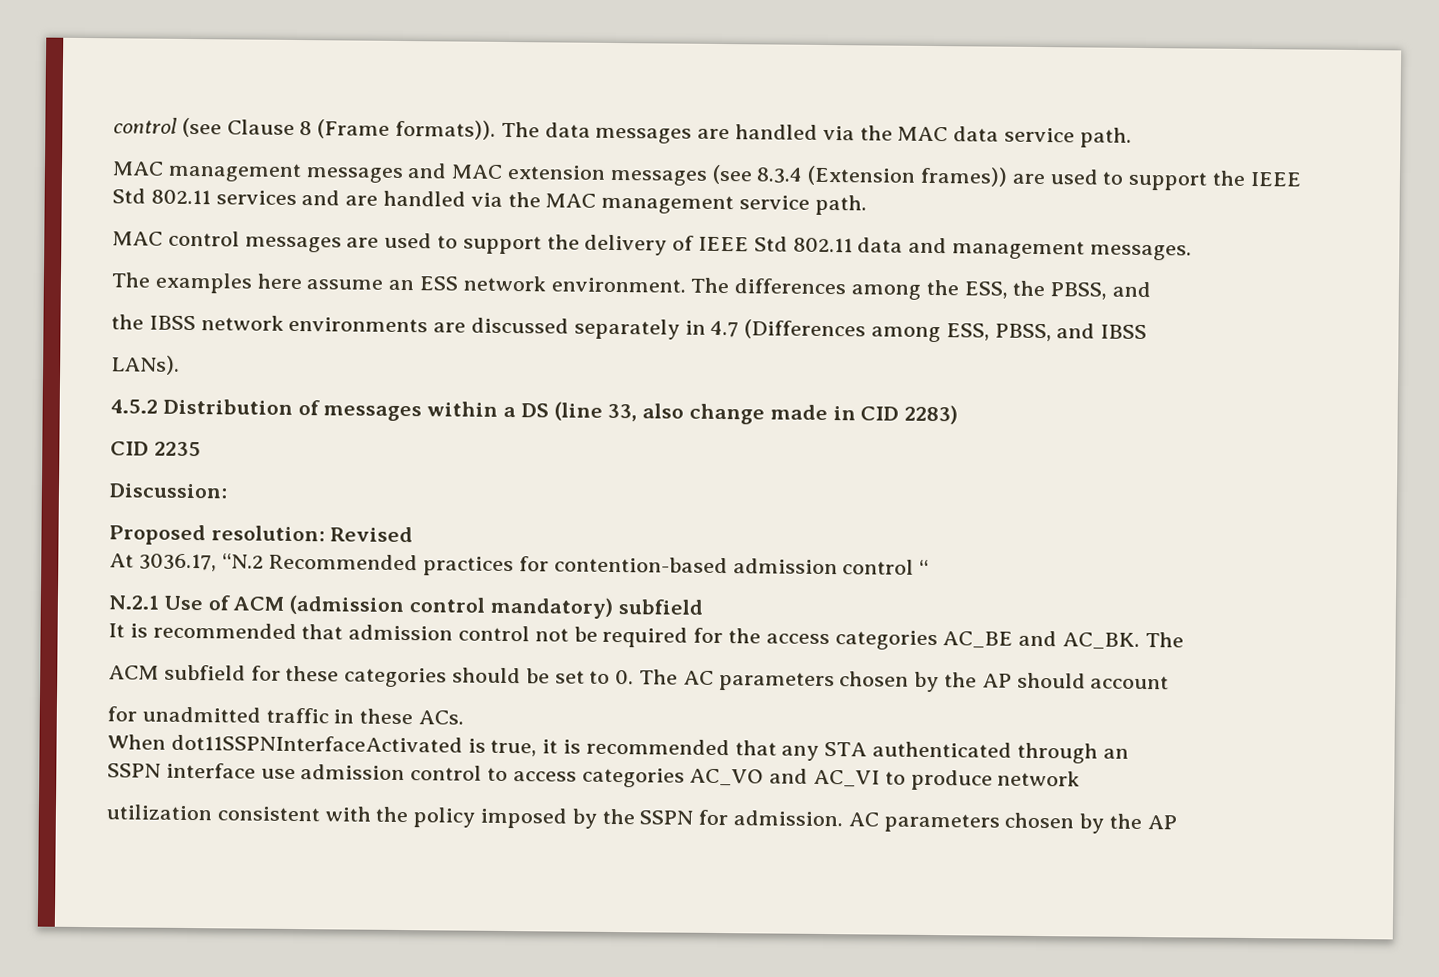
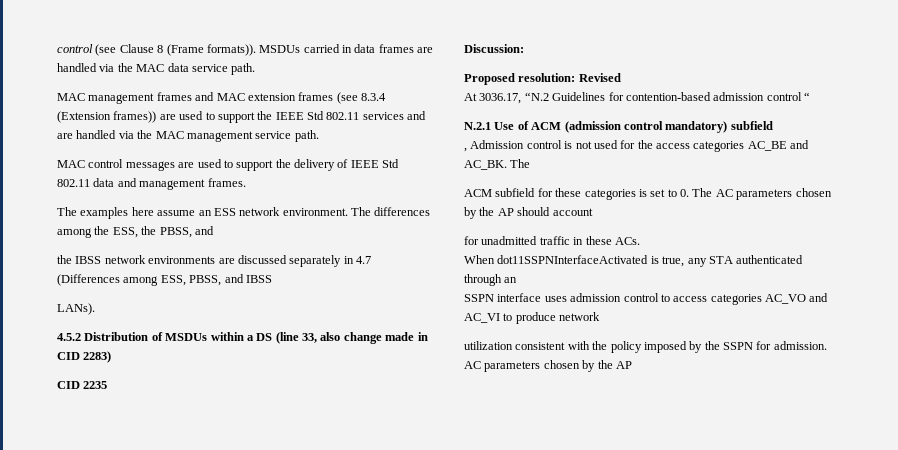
- The data messages are handled via the MAC data service path.
+ MSDUs carried in data frames are handled via the MAC data service path.
- MAC management messages and MAC extension messages (see 8.3.4 (Extension frames)) are used to support the IEEE Std 802.11 services and are handled via the MAC management service path.
+ MAC management frames and MAC extension frames (see 8.3.4 (Extension frames)) are used to support the IEEE Std 802.11 services and are handled via the MAC management service path.
- MAC control messages are used to support the delivery of IEEE Std 802.11 data and management messages.
+ MAC control messages are used to support the delivery of IEEE Std 802.11 data and management frames.
- 4.5.2 Distribution of messages within a DS (line 33, also change made in CID 2283)
+ 4.5.2 Distribution of MSDUs within a DS (line 33, also change made in CID 2283)
- At 3036.17, “N.2 Recommended practices for contention-based admission control “
+ At 3036.17, “N.2 Guidelines for contention-based admission control “
- It is recommended that admission control not be required for the access categories AC_BE and AC_BK.
+ , Admission control is not used for the access categories AC_BE and AC_BK.
- ACM subfield for these categories should be set to 0. The AC parameters chosen by the AP should account
+ ACM subfield for these categories is set to 0. The AC parameters chosen by the AP should account
- When dot11SSPNInterfaceActivated is true, it is recommended that any STA authenticated through an
+ When dot11SSPNInterfaceActivated is true, any STA authenticated through an
- SSPN interface use admission control to access categories AC_VO and AC_VI to produce network
+ SSPN interface uses admission control to access categories AC_VO and AC_VI to produce network

